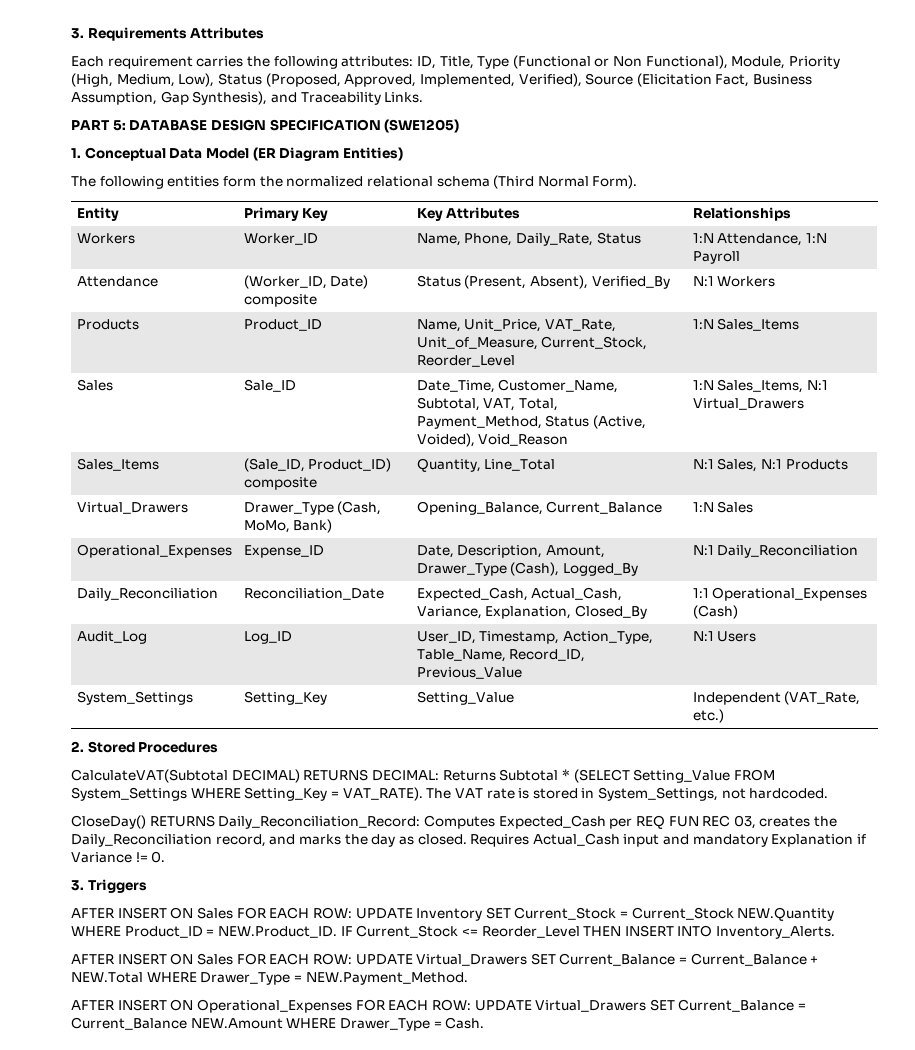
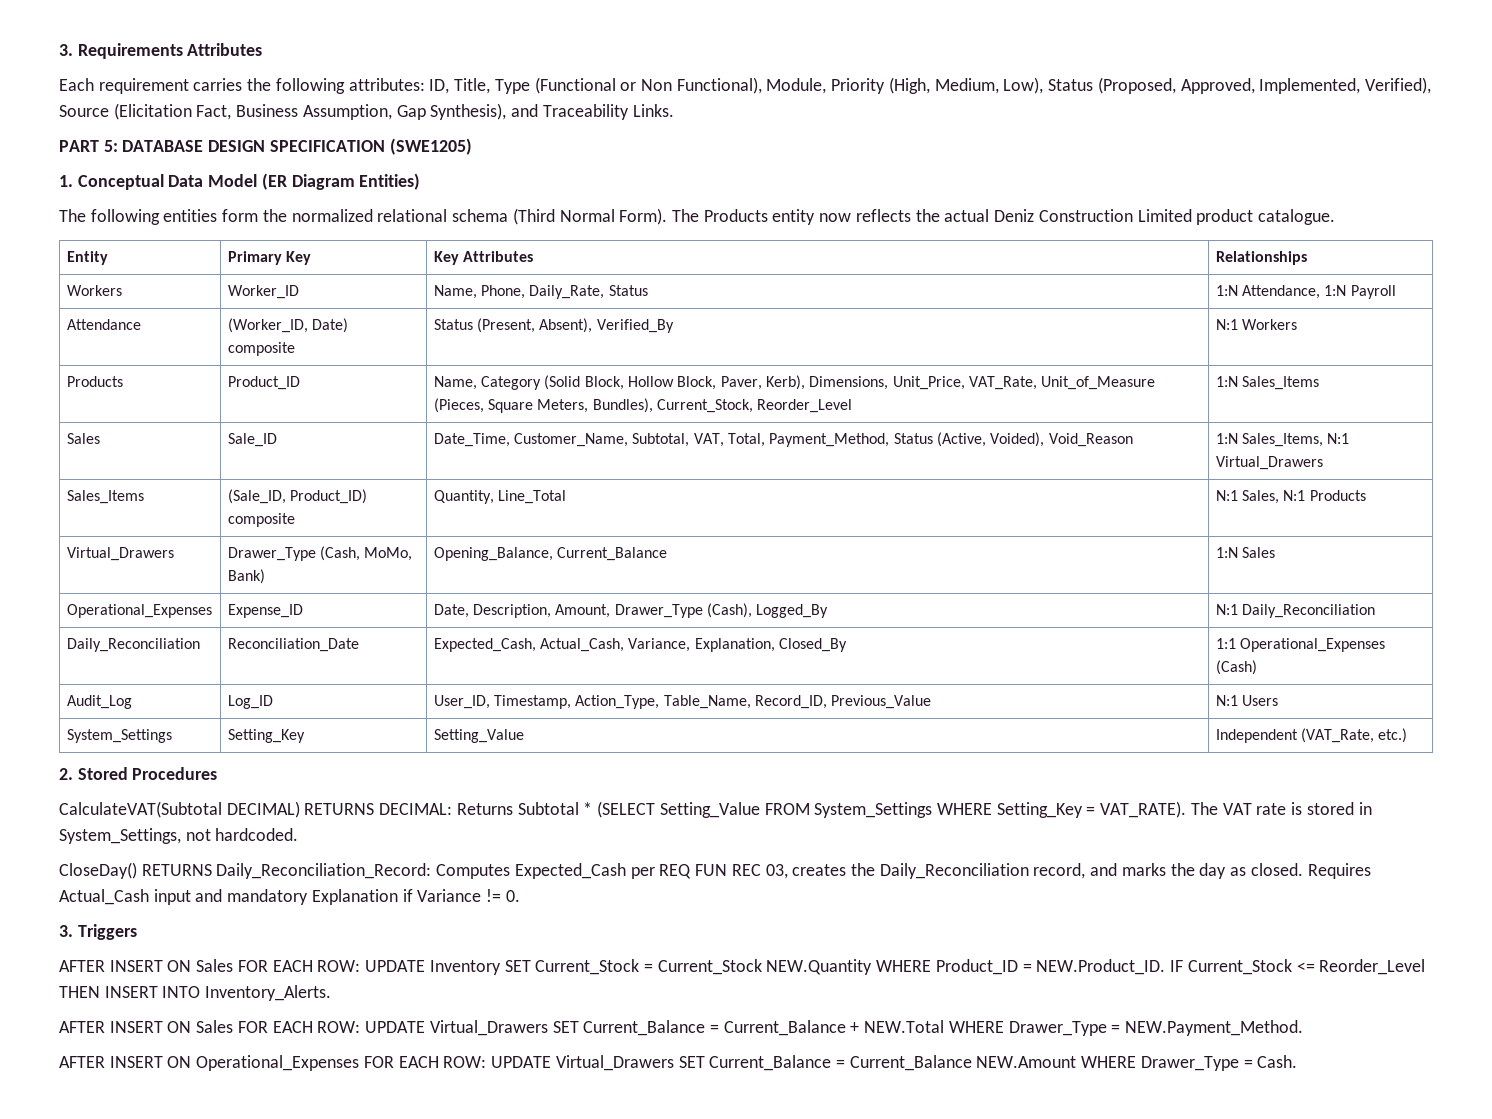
+ The Products entity now reflects the actual Deniz Construction Limited product catalogue.
- Products | Product_ID | Name, Unit_Price, VAT_Rate, Unit_of_Measure, Current_Stock, Reorder_Level | 1:N Sales_Items
+ Products | Product_ID | Name, Category (Solid Block, Hollow Block, Paver, Kerb), Dimensions, Unit_Price, VAT_Rate, Unit_of_Measure (Pieces, Square Meters, Bundles), Current_Stock, Reorder_Level | 1:N Sales_Items

